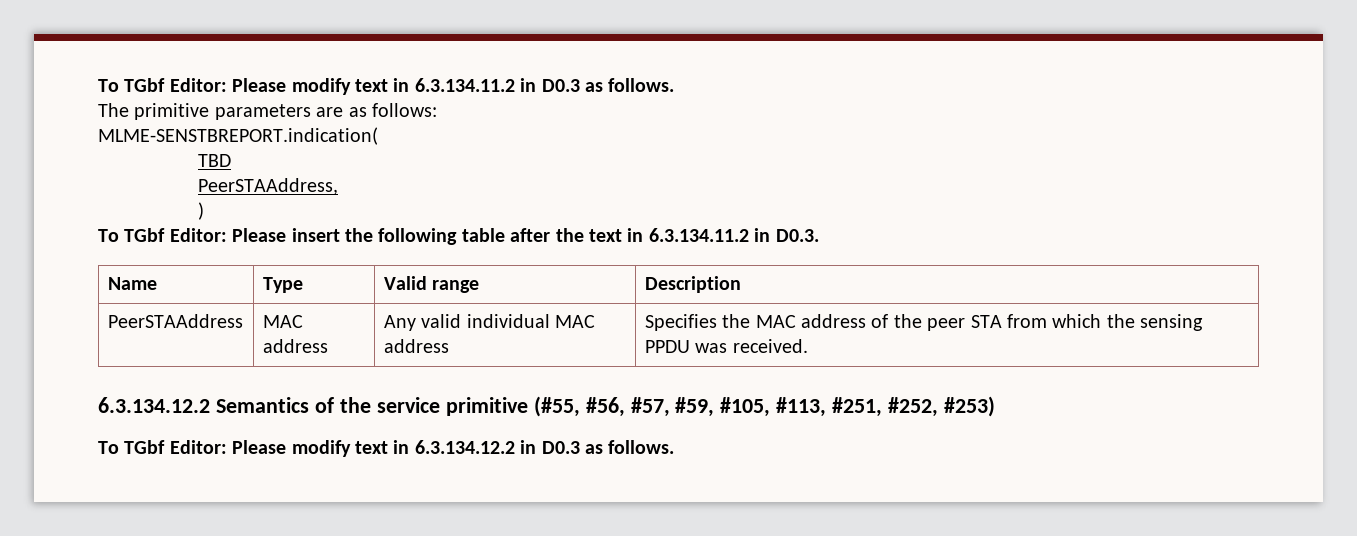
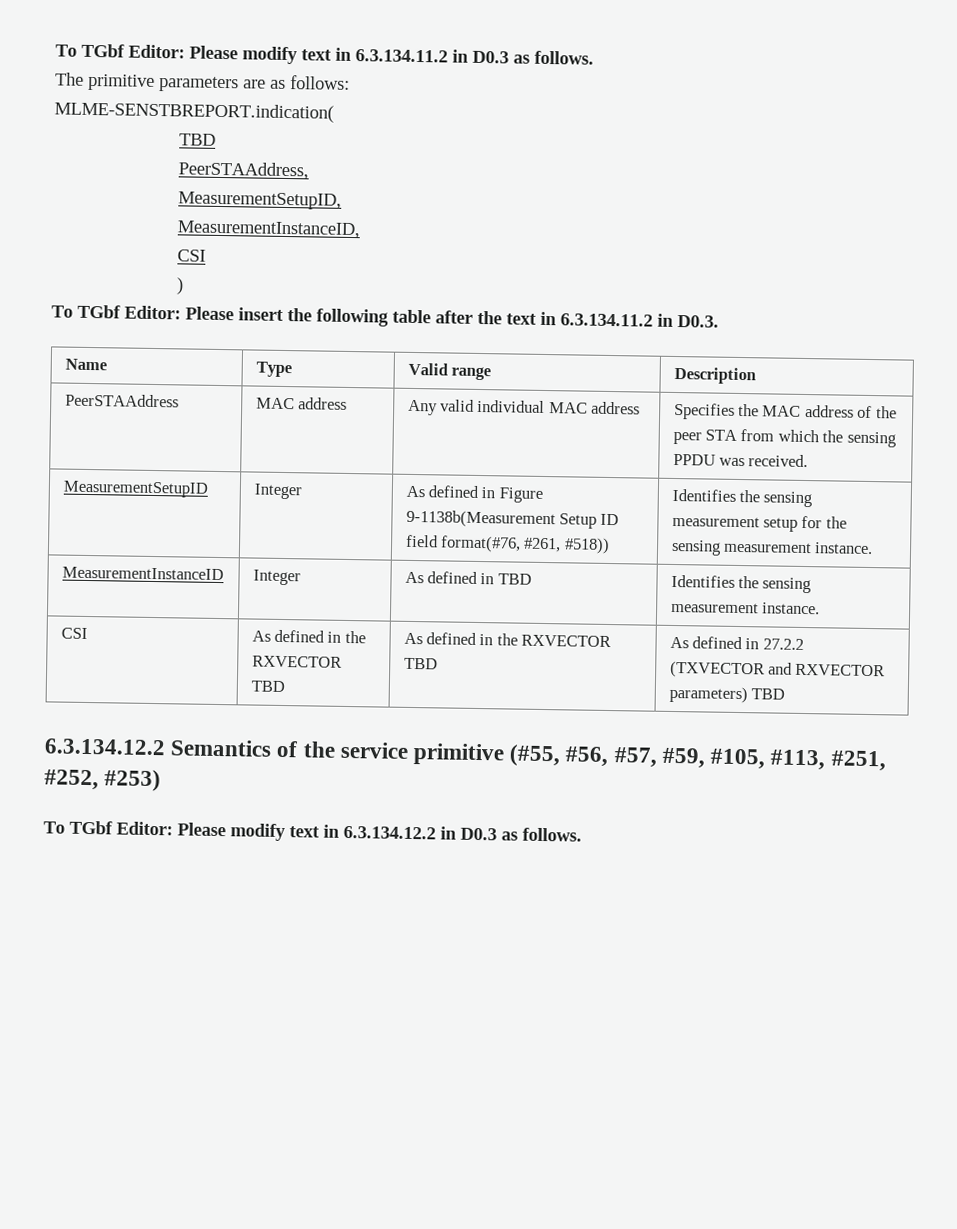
+ MeasurementSetupID,
+ MeasurementInstanceID,
+ CSI
+ MeasurementSetupID | Integer | As defined in Figure 9-1138b(Measurement Setup ID field format(#76, #261, #518)) | Identifies the sensing measurement setup for the sensing measurement instance.
+ MeasurementInstanceID | Integer | As defined in TBD | Identifies the sensing measurement instance.
+ CSI | As defined in the RXVECTOR TBD | As defined in the RXVECTOR TBD | As defined in 27.2.2 (TXVECTOR and RXVECTOR parameters) TBD

